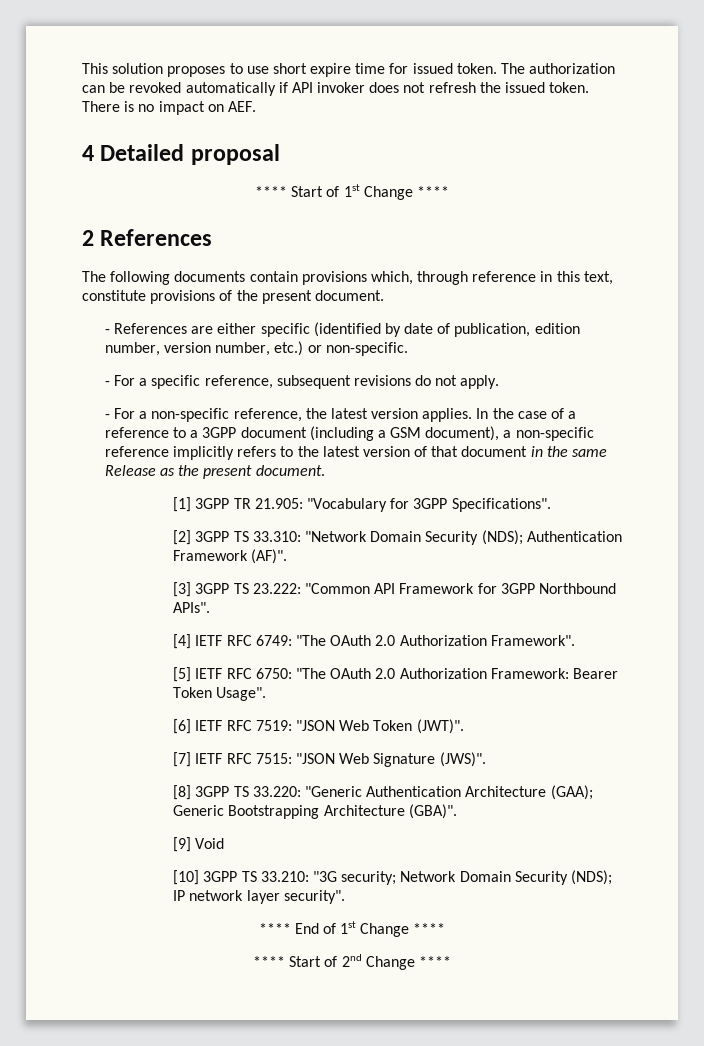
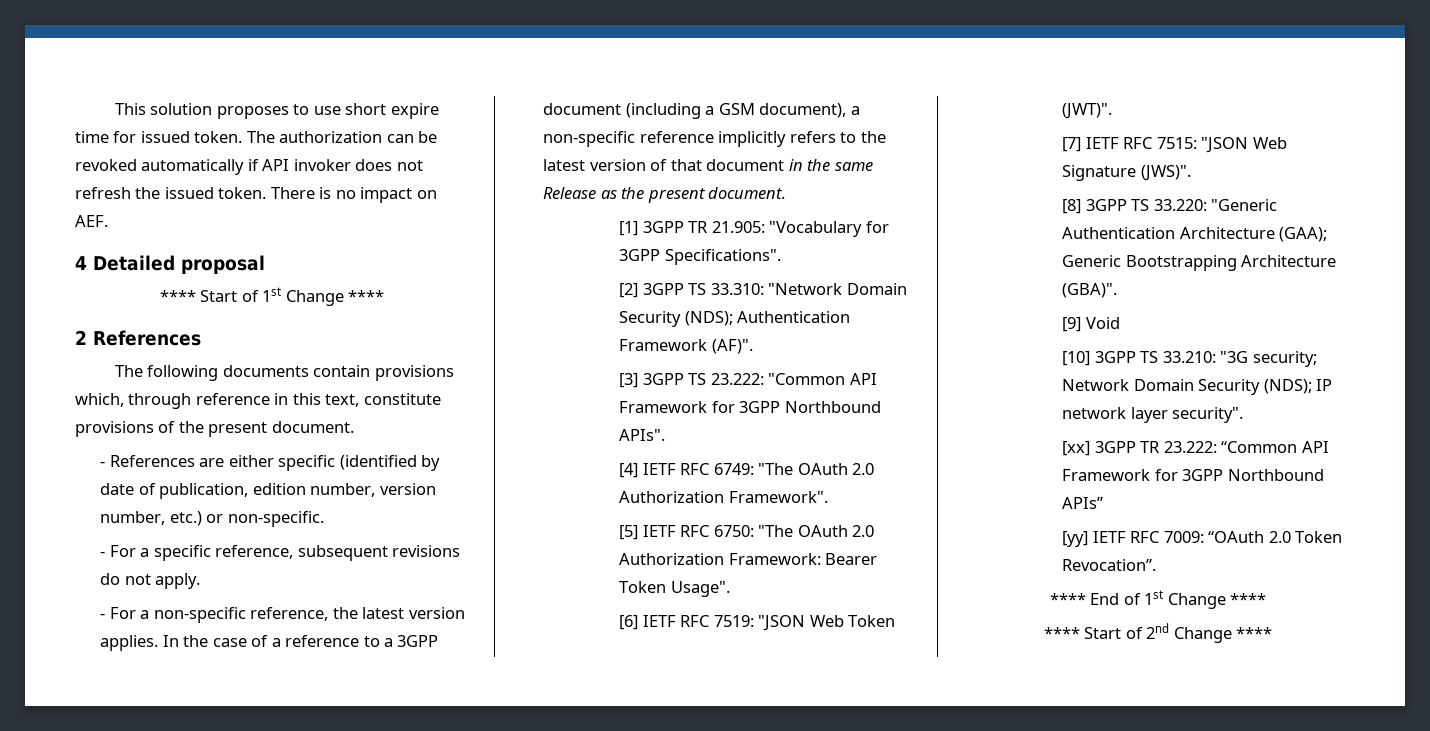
+ [xx] 3GPP TR 23.222: “Common API Framework for 3GPP Northbound APIs”
+ [yy] IETF RFC 7009: “OAuth 2.0 Token Revocation”.

